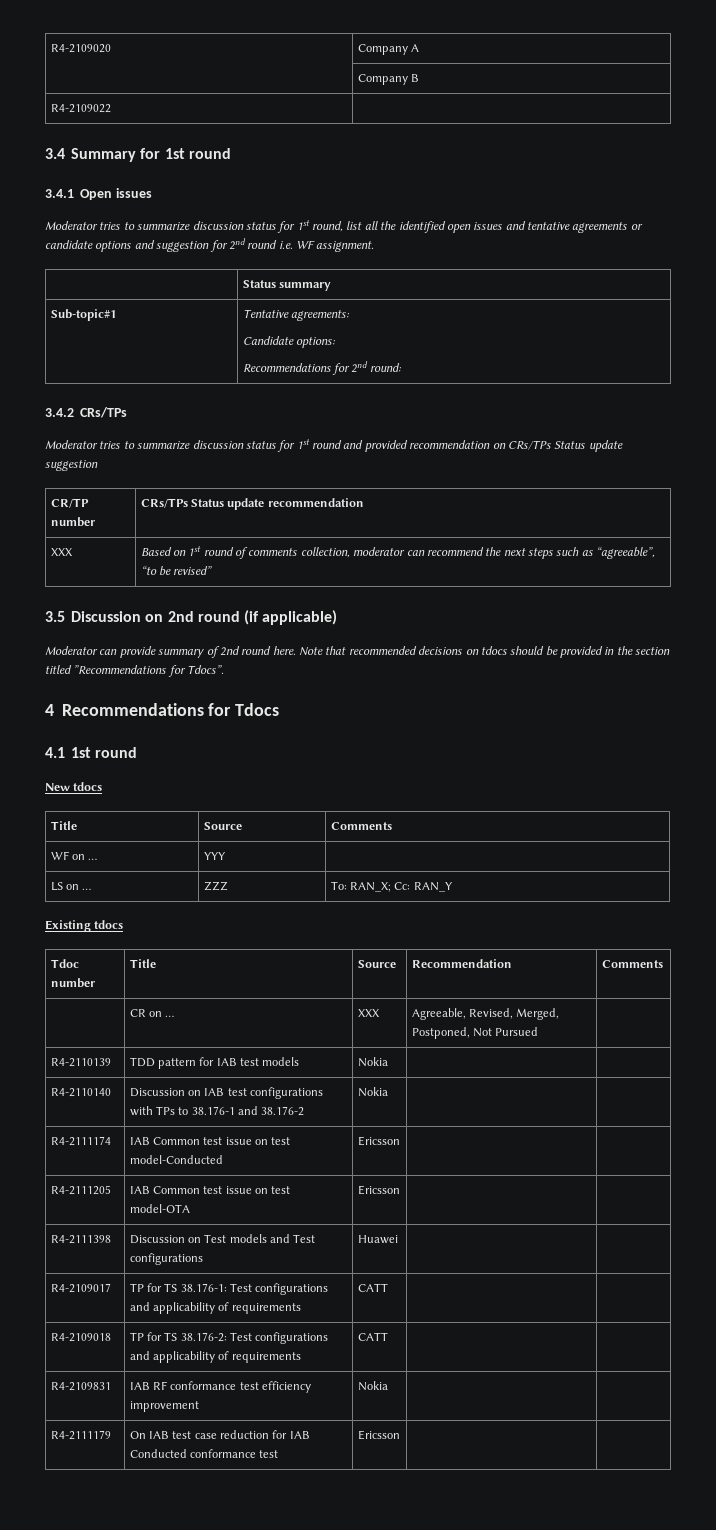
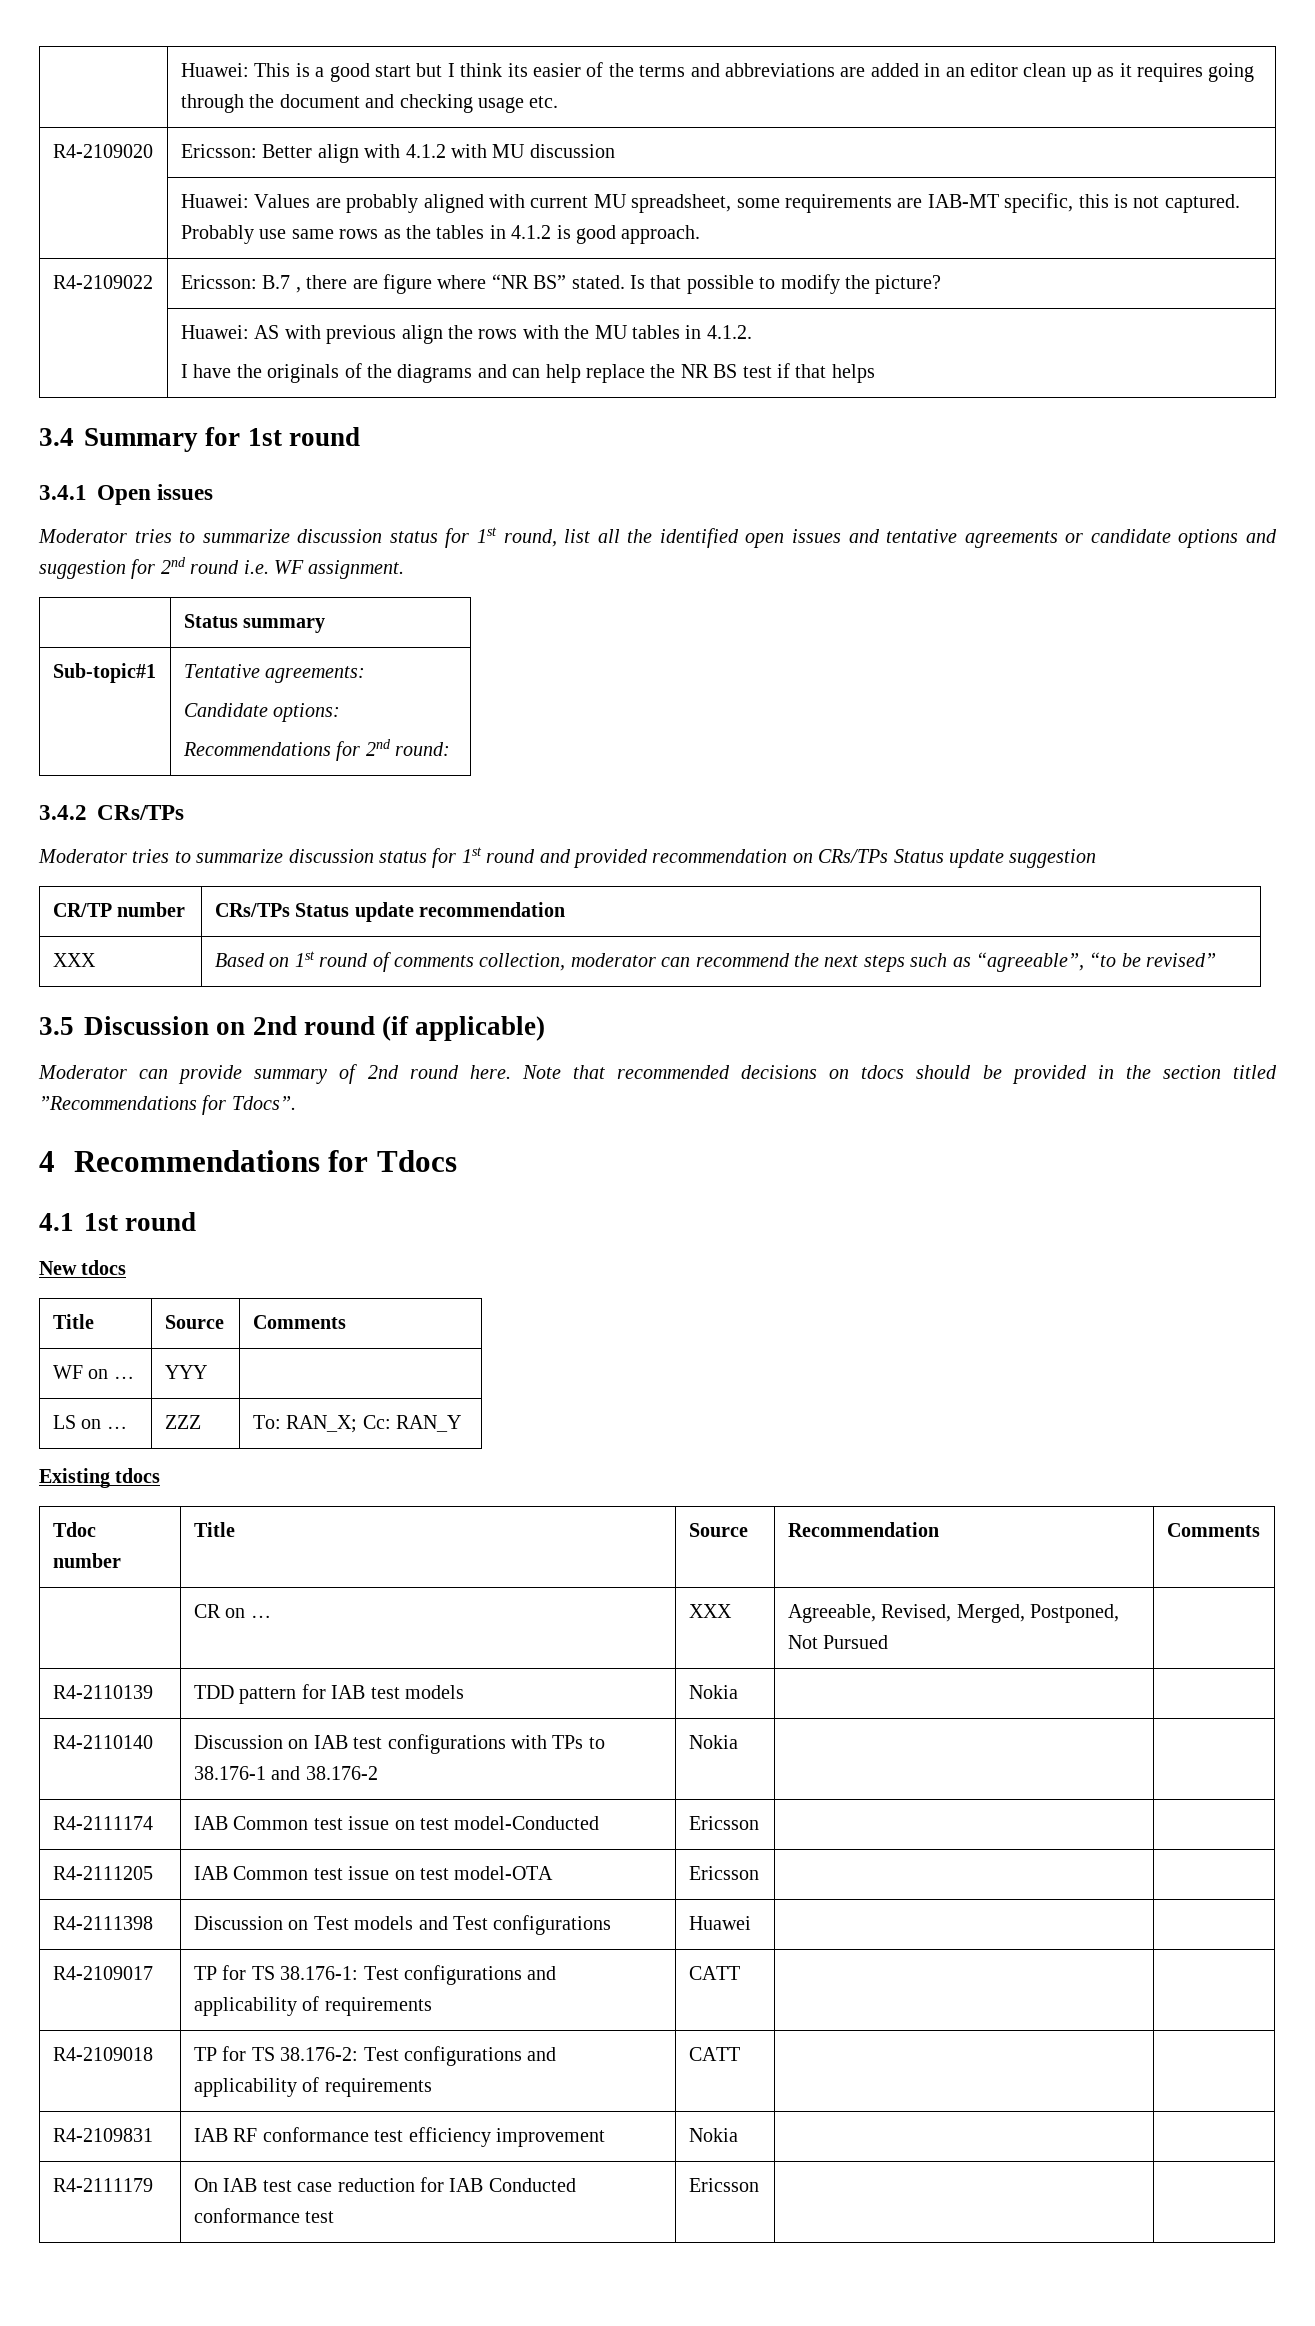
- R4-2109020 | Company A
- | Company B
- R4-2109022 |
+ | Huawei: This is a good start but I think its easier of the terms and abbreviations are added in an editor clean up as it requires going through the document and checking usage etc.
+ R4-2109020 | Ericsson: Better align with 4.1.2 with MU discussion
+ | Huawei: Values are probably aligned with current MU spreadsheet, some requirements are IAB-MT specific, this is not captured. Probably use same rows as the tables in 4.1.2 is good approach.
+ R4-2109022 | Ericsson: B.7 , there are figure where “NR BS” stated. Is that possible to modify the picture?
+ | Huawei: AS with previous align the rows with the MU tables in 4.1.2.
+ I have the originals of the diagrams and can help replace the NR BS test if that helps

